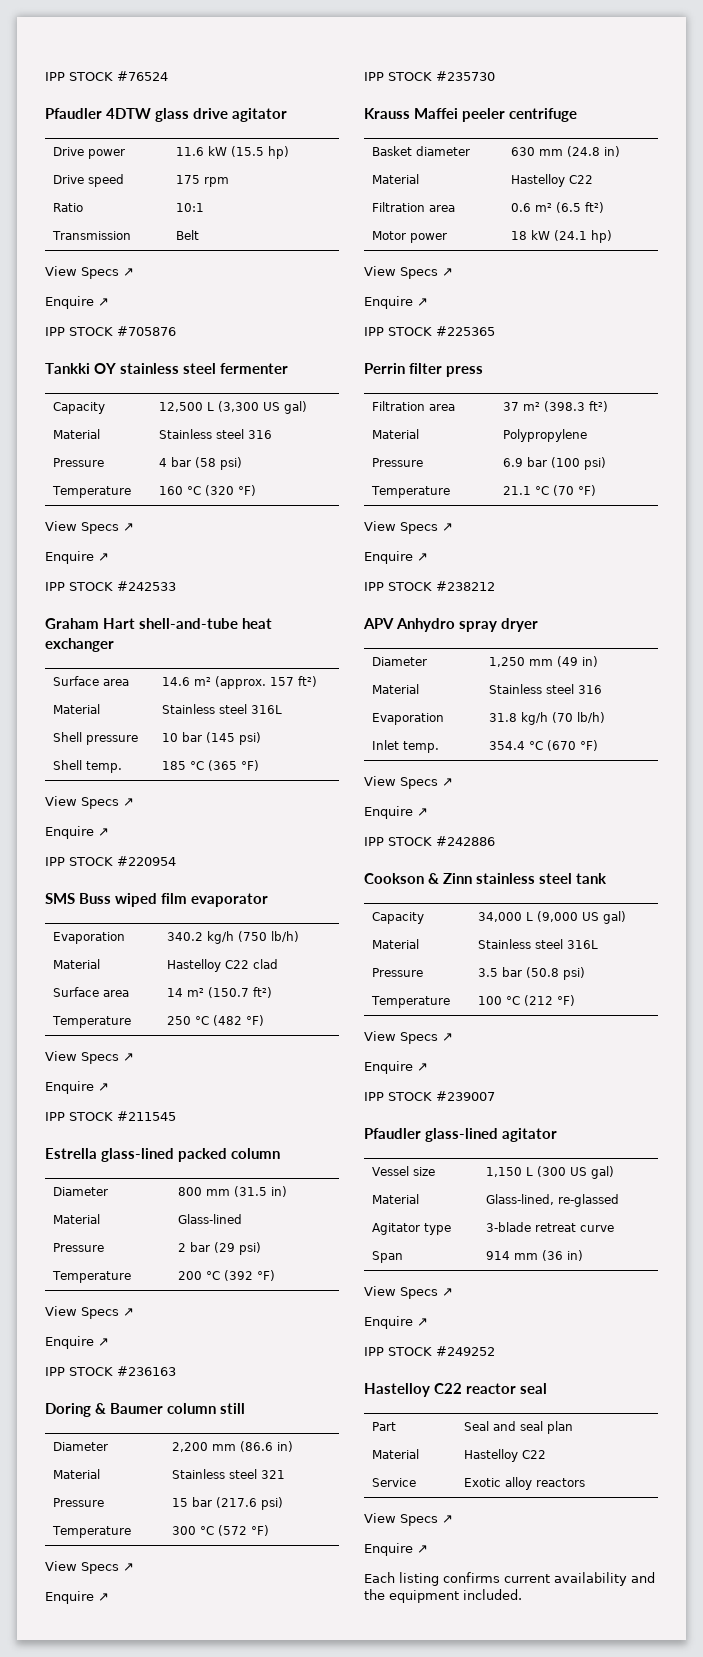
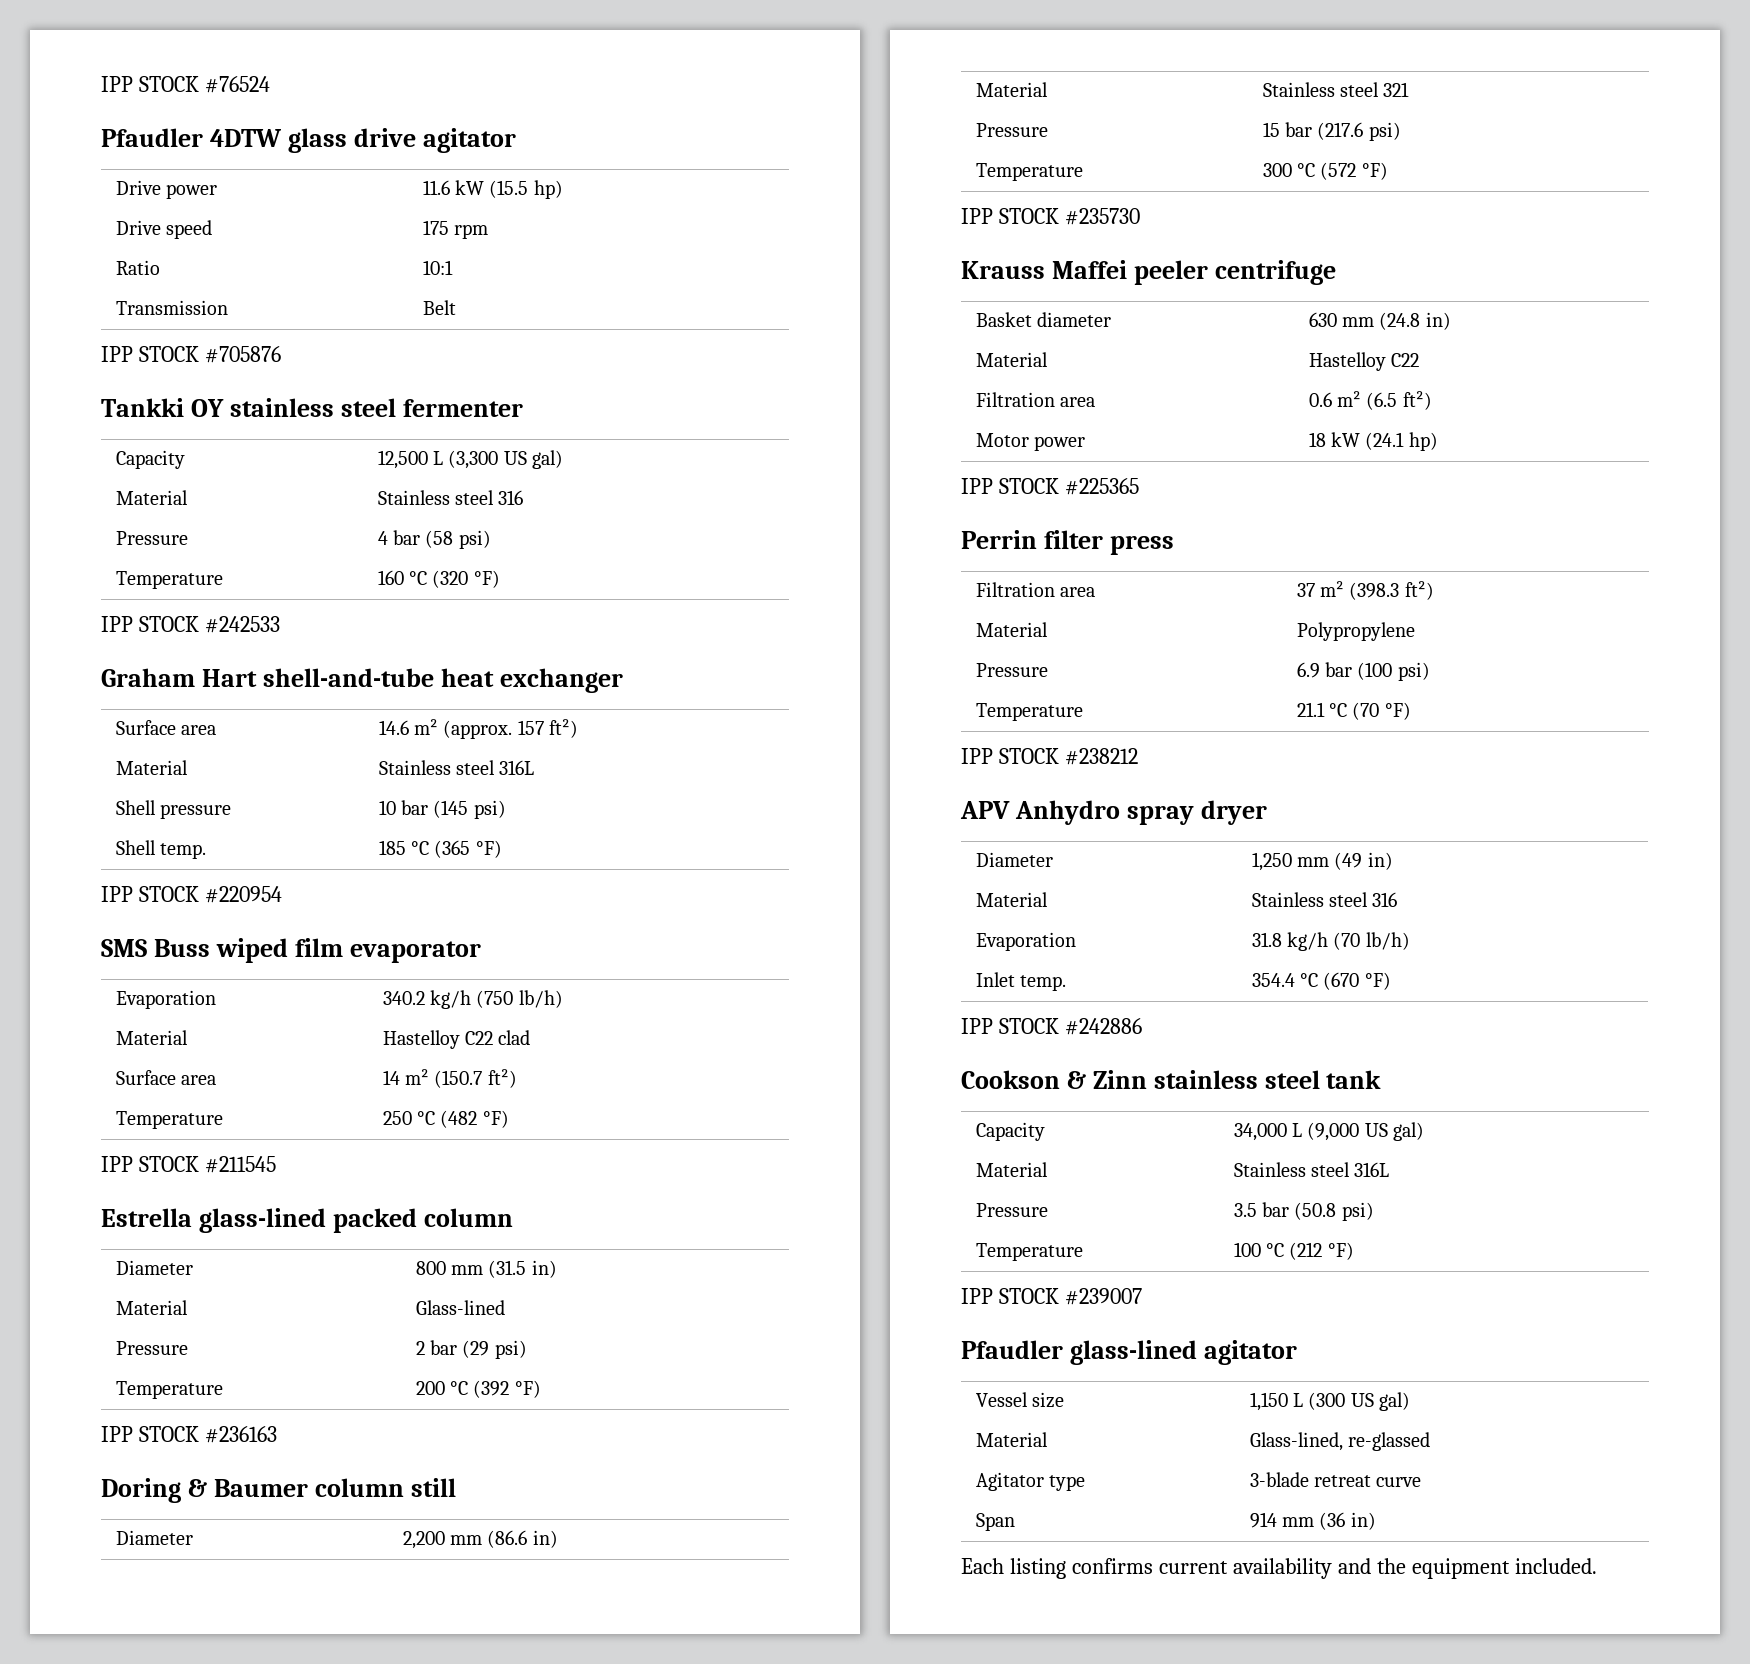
  Transmission | Belt
- View Specs ↗
- Enquire ↗
  Temperature | 160 °C (320 °F)
- View Specs ↗
- Enquire ↗
  Shell temp. | 185 °C (365 °F)
- View Specs ↗
- Enquire ↗
  Temperature | 250 °C (482 °F)
- View Specs ↗
- Enquire ↗
  Temperature | 200 °C (392 °F)
- View Specs ↗
- Enquire ↗
  Temperature | 300 °C (572 °F)
- View Specs ↗
- Enquire ↗
  Motor power | 18 kW (24.1 hp)
- View Specs ↗
- Enquire ↗
  Temperature | 21.1 °C (70 °F)
- View Specs ↗
- Enquire ↗
  Inlet temp. | 354.4 °C (670 °F)
- View Specs ↗
- Enquire ↗
  Temperature | 100 °C (212 °F)
- View Specs ↗
- Enquire ↗
  Span | 914 mm (36 in)
- View Specs ↗
- Enquire ↗
- IPP STOCK #249252
- Hastelloy C22 reactor seal
- Part | Seal and seal plan
- Material | Hastelloy C22
- Service | Exotic alloy reactors
- View Specs ↗
- Enquire ↗

